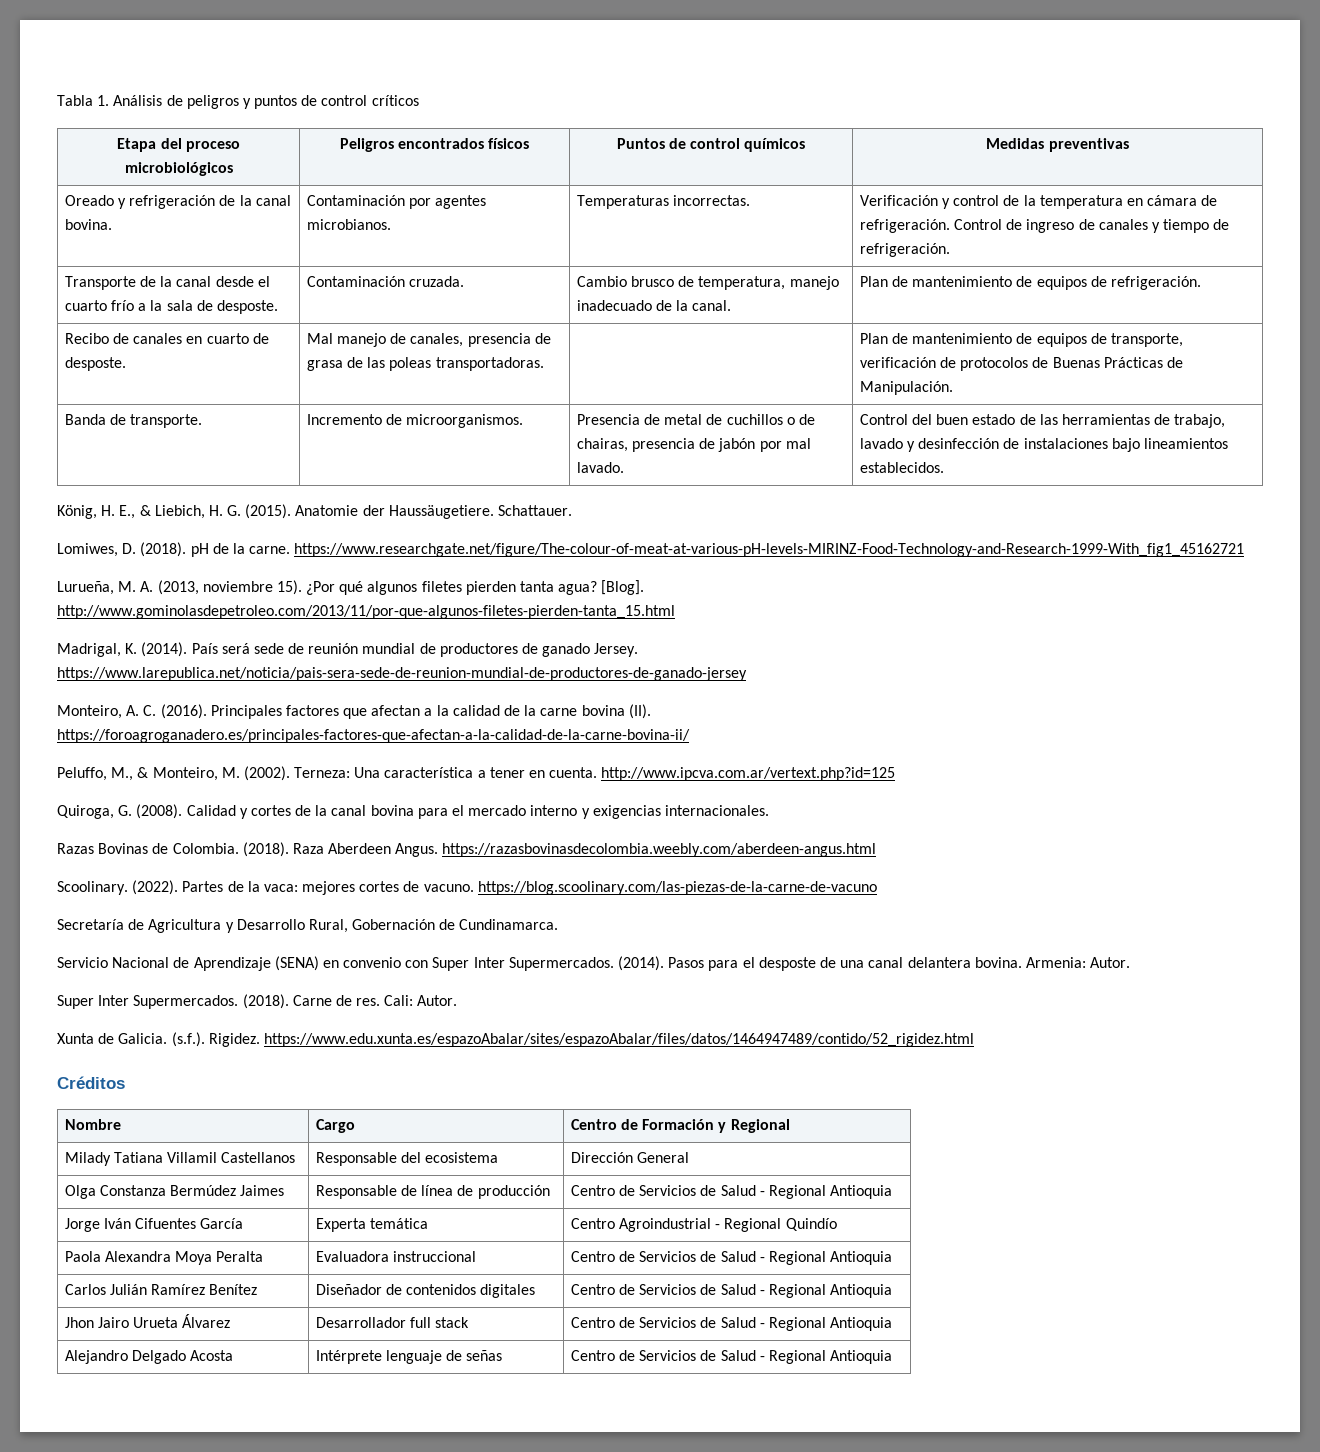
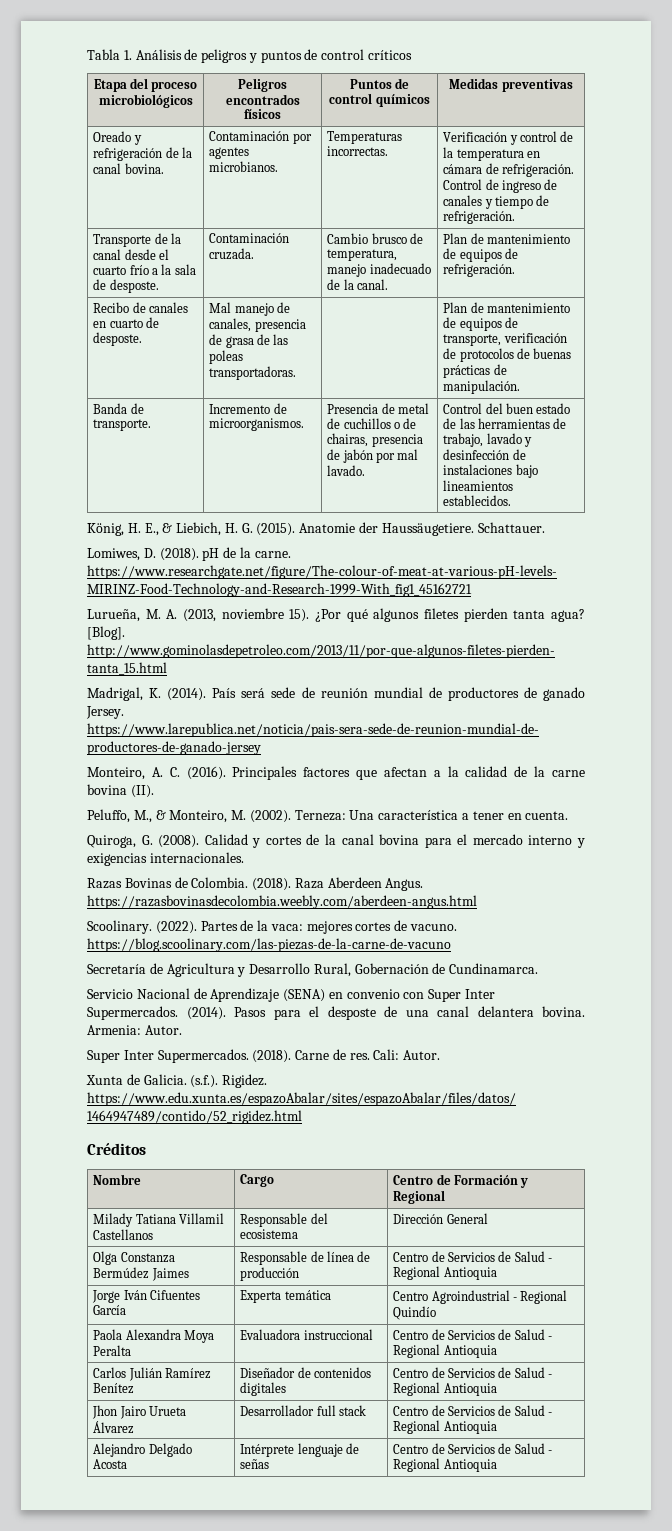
- Recibo de canales en cuarto de desposte. | Mal manejo de canales, presencia de grasa de las poleas transportadoras. | | Plan de mantenimiento de equipos de transporte, verificación de protocolos de Buenas Prácticas de Manipulación.
+ Recibo de canales en cuarto de desposte. | Mal manejo de canales, presencia de grasa de las poleas transportadoras. | | Plan de mantenimiento de equipos de transporte, verificación de protocolos de buenas prácticas de manipulación.
- Principales factores que afectan a la calidad de la carne bovina (II). https://foroagroganadero.es/principales-factores-que-afectan-a-la-calidad-de-la-carne-bovina-ii/
+ Principales factores que afectan a la calidad de la carne bovina (II).
- Terneza: Una característica a tener en cuenta. http://www.ipcva.com.ar/vertext.php?id=125
+ Terneza: Una característica a tener en cuenta.

